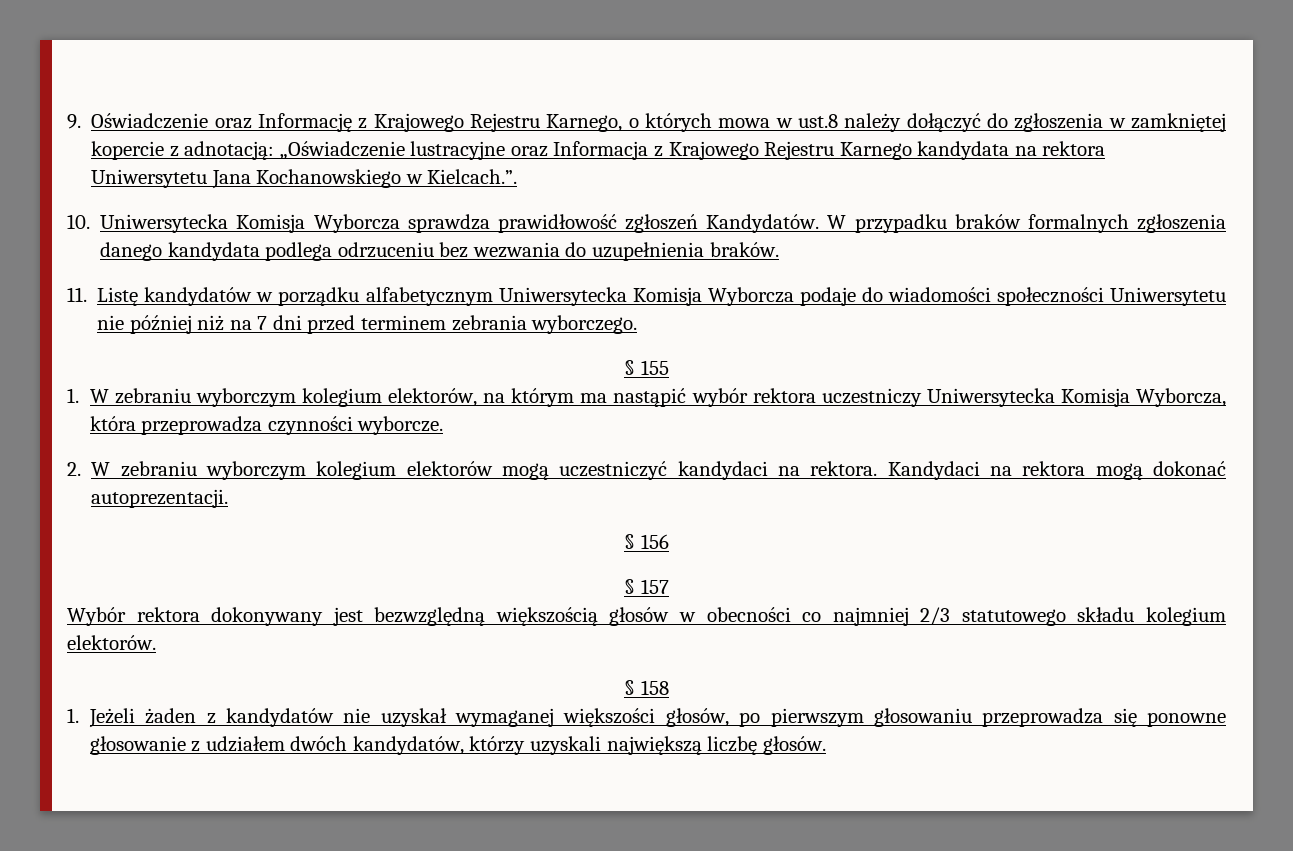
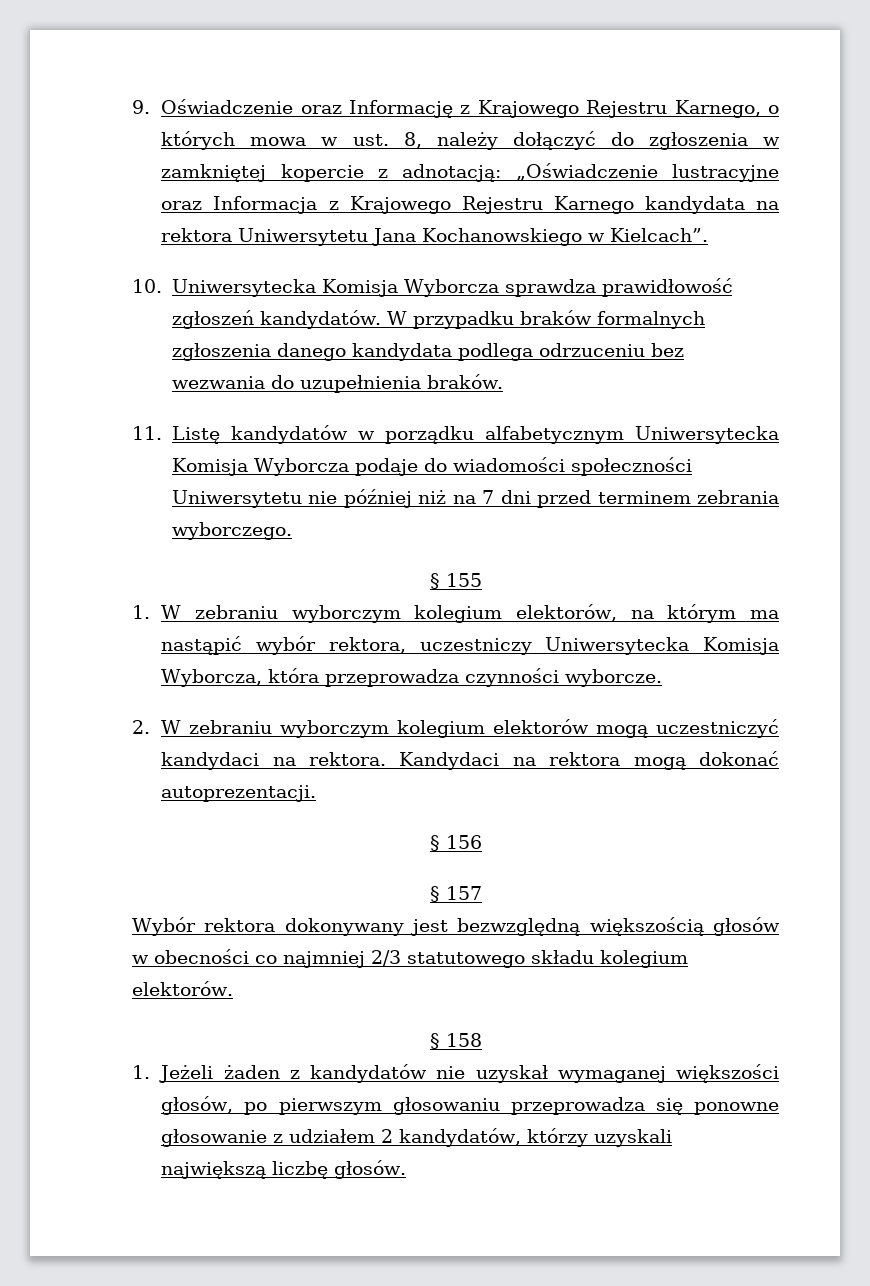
- 9. Oświadczenie oraz Informację z Krajowego Rejestru Karnego, o których mowa w ust.8 należy dołączyć do zgłoszenia w zamkniętej kopercie z adnotacją: „Oświadczenie lustracyjne oraz Informacja z Krajowego Rejestru Karnego kandydata na rektora Uniwersytetu Jana Kochanowskiego w Kielcach.”.
+ 9. Oświadczenie oraz Informację z Krajowego Rejestru Karnego, o których mowa w ust. 8, należy dołączyć do zgłoszenia w zamkniętej kopercie z adnotacją: „Oświadczenie lustracyjne oraz Informacja z Krajowego Rejestru Karnego kandydata na rektora Uniwersytetu Jana Kochanowskiego w Kielcach”.
- 10. Uniwersytecka Komisja Wyborcza sprawdza prawidłowość zgłoszeń Kandydatów.
+ 10. Uniwersytecka Komisja Wyborcza sprawdza prawidłowość zgłoszeń kandydatów.
- 1. W zebraniu wyborczym kolegium elektorów, na którym ma nastąpić wybór rektora uczestniczy Uniwersytecka Komisja Wyborcza, która przeprowadza czynności wyborcze.
+ 1. W zebraniu wyborczym kolegium elektorów, na którym ma nastąpić wybór rektora, uczestniczy Uniwersytecka Komisja Wyborcza, która przeprowadza czynności wyborcze.
- 1. Jeżeli żaden z kandydatów nie uzyskał wymaganej większości głosów, po pierwszym głosowaniu przeprowadza się ponowne głosowanie z udziałem dwóch kandydatów, którzy uzyskali największą liczbę głosów.
+ 1. Jeżeli żaden z kandydatów nie uzyskał wymaganej większości głosów, po pierwszym głosowaniu przeprowadza się ponowne głosowanie z udziałem 2 kandydatów, którzy uzyskali największą liczbę głosów.

